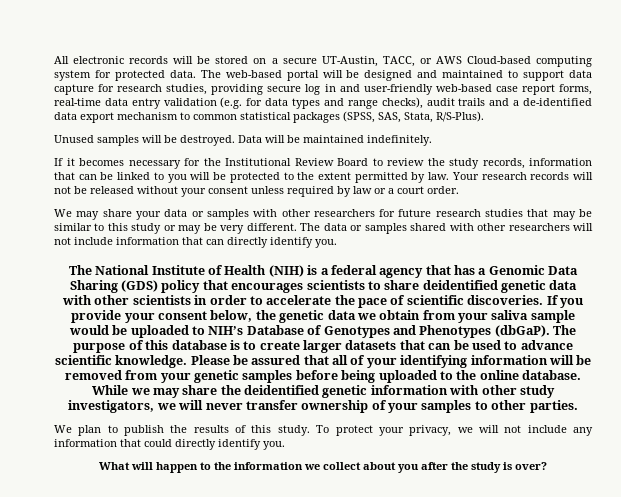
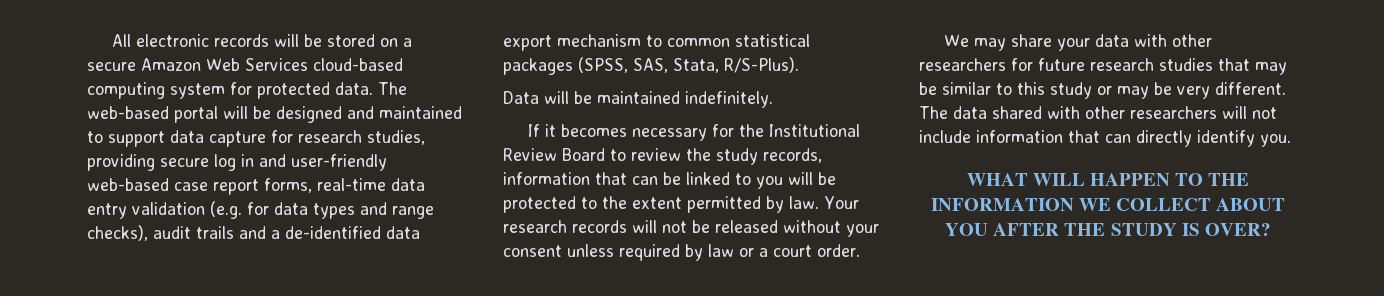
- All electronic records will be stored on a secure UT-Austin, TACC, or AWS Cloud-based computing system for protected data.
+ All electronic records will be stored on a secure Amazon Web Services cloud-based computing system for protected data.
- Unused samples will be destroyed.
- We may share your data or samples with other researchers for future research studies that may be similar to this study or may be very different.
+ We may share your data with other researchers for future research studies that may be similar to this study or may be very different.
- The data or samples shared with other researchers will not include information that can directly identify you.
+ The data shared with other researchers will not include information that can directly identify you.
- The National Institute of Health (NIH) is a federal agency that has a Genomic Data Sharing (GDS) policy that encourages scientists to share deidentified genetic data with other scientists in order to accelerate the pace of scientific discoveries. If you provide your consent below, the genetic data we obtain from your saliva sample would be uploaded to NIH’s Database of Genotypes and Phenotypes (dbGaP). The purpose of this database is to create larger datasets that can be used to advance scientific knowledge. Please be assured that all of your identifying information will be removed from your genetic samples before being uploaded to the online database. While we may share the deidentified genetic information with other study investigators, we will never transfer ownership of your samples to other parties.
- We plan to publish the results of this study. To protect your privacy, we will not include any information that could directly identify you.
- What will happen to the information we collect about you after the study is over?
+ WHAT WILL HAPPEN TO THE INFORMATION WE COLLECT ABOUT YOU AFTER THE STUDY IS OVER?

